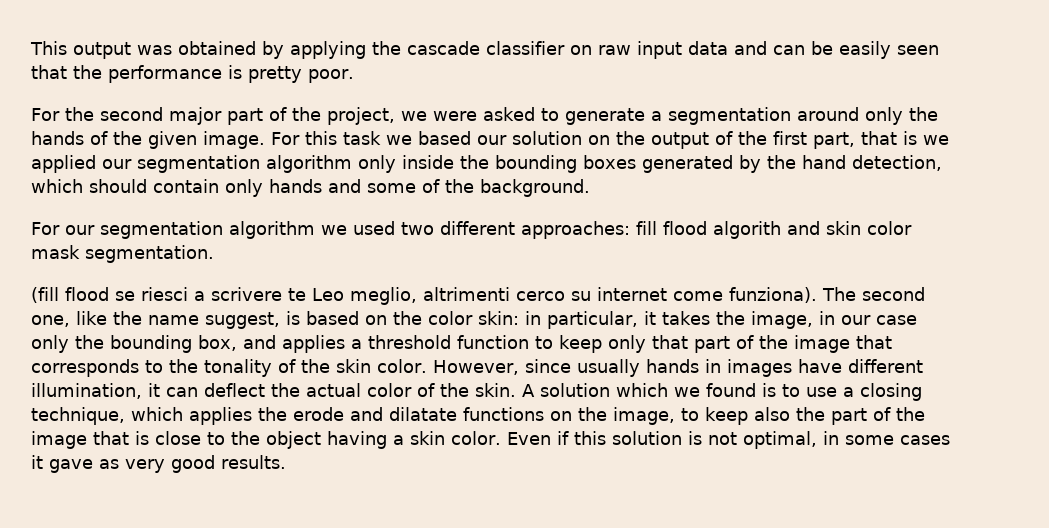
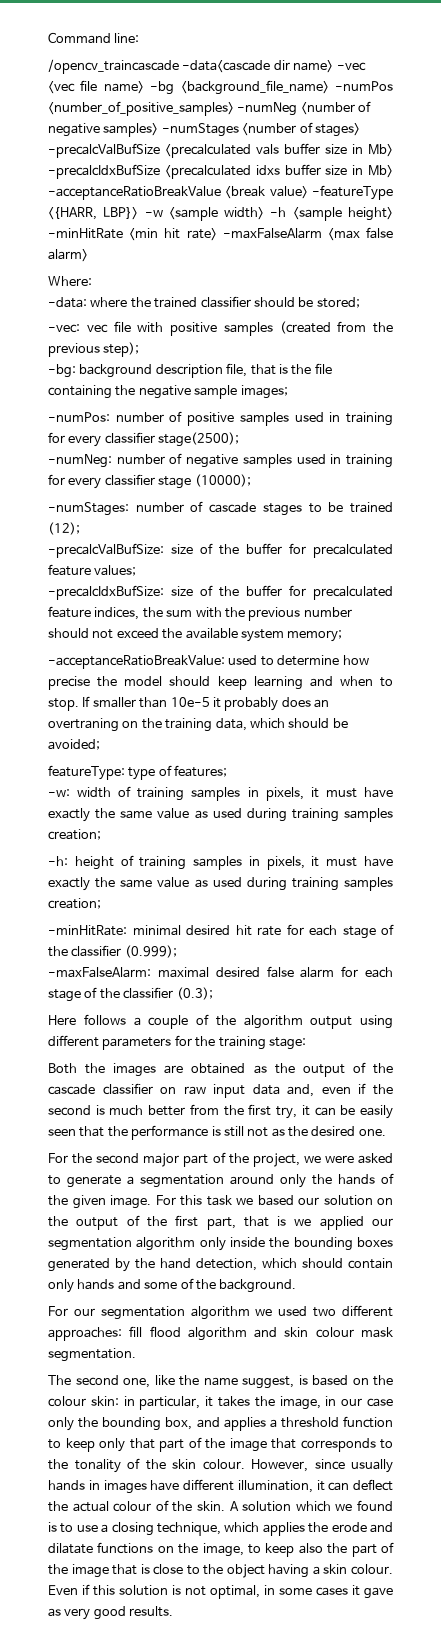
- This output was obtained by applying the cascade classifier on raw input data and can be easily seen that the performance is pretty poor.
+ Command line:
+ /opencv_traincascade -data<cascade dir name> -vec <vec file name> -bg <background_file_name> -numPos <number_of_positive_samples> -numNeg <number of negative samples> -numStages <number of stages> -precalcValBufSize <precalculated vals buffer size in Mb> -precalcIdxBufSize <precalculated idxs buffer size in Mb> -acceptanceRatioBreakValue <break value> -featureType <{HARR, LBP}> -w <sample width> -h <sample height> -minHitRate <min hit rate> -maxFalseAlarm <max false alarm>
+ Where:
+ -data: where the trained classifier should be stored;
+ -vec: vec file with positive samples (created from the previous step);
+ -bg: background description file, that is the file containing the negative sample images;
+ -numPos: number of positive samples used in training for every classifier stage(2500);
+ -numNeg: number of negative samples used in training for every classifier stage (10000);
+ -numStages: number of cascade stages to be trained (12);
+ -precalcValBufSize: size of the buffer for precalculated feature values;
+ -precalcIdxBufSize: size of the buffer for precalculated feature indices, the sum with the previous number should not exceed the available system memory;
+ -acceptanceRatioBreakValue: used to determine how precise the model should keep learning and when to stop. If smaller than 10e-5 it probably does an overtraning on the training data, which should be avoided;
+ featureType: type of features;
+ -w: width of training samples in pixels, it must have exactly the same value as used during training samples creation;
+ -h: height of training samples in pixels, it must have exactly the same value as used during training samples creation;
+ -minHitRate: minimal desired hit rate for each stage of the classifier (0.999);
+ -maxFalseAlarm: maximal desired false alarm for each stage of the classifier (0.3);
+ Here follows a couple of the algorithm output using different parameters for the training stage:
+ Both the images are obtained as the output of the cascade classifier on raw input data and, even if the second is much better from the first try, it can be easily seen that the performance is still not as the desired one.
- For our segmentation algorithm we used two different approaches: fill flood algorith and skin color mask segmentation.
+ For our segmentation algorithm we used two different approaches: fill flood algorithm and skin colour mask segmentation.
- (fill flood se riesci a scrivere te Leo meglio, altrimenti cerco su internet come funziona). The second one, like the name suggest, is based on the color skin: in particular, it takes the image, in our case only the bounding box, and applies a threshold function to keep only that part of the image that corresponds to the tonality of the skin color.
+ The second one, like the name suggest, is based on the colour skin: in particular, it takes the image, in our case only the bounding box, and applies a threshold function to keep only that part of the image that corresponds to the tonality of the skin colour.
- However, since usually hands in images have different illumination, it can deflect the actual color of the skin.
+ However, since usually hands in images have different illumination, it can deflect the actual colour of the skin.
- A solution which we found is to use a closing technique, which applies the erode and dilatate functions on the image, to keep also the part of the image that is close to the object having a skin color.
+ A solution which we found is to use a closing technique, which applies the erode and dilatate functions on the image, to keep also the part of the image that is close to the object having a skin colour.

